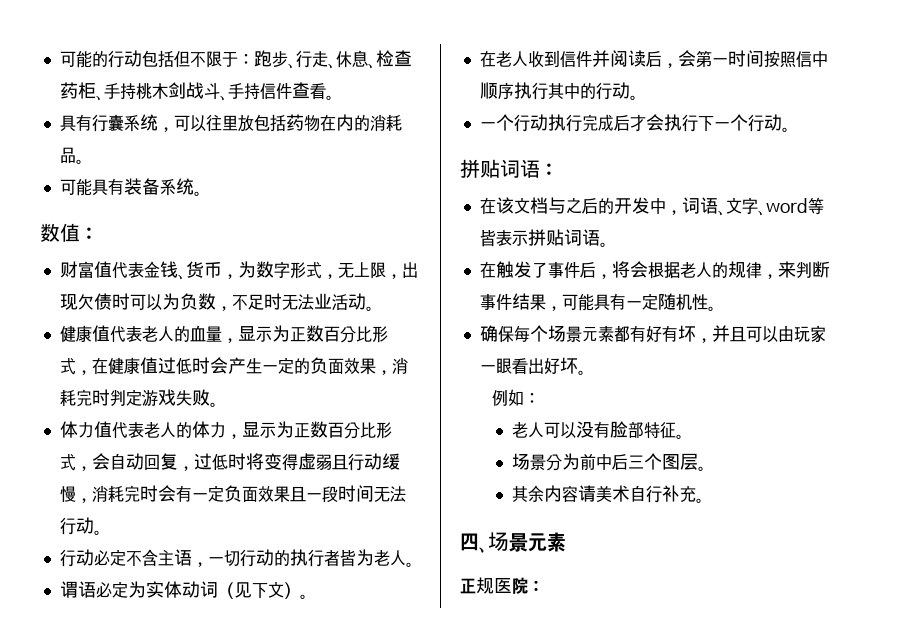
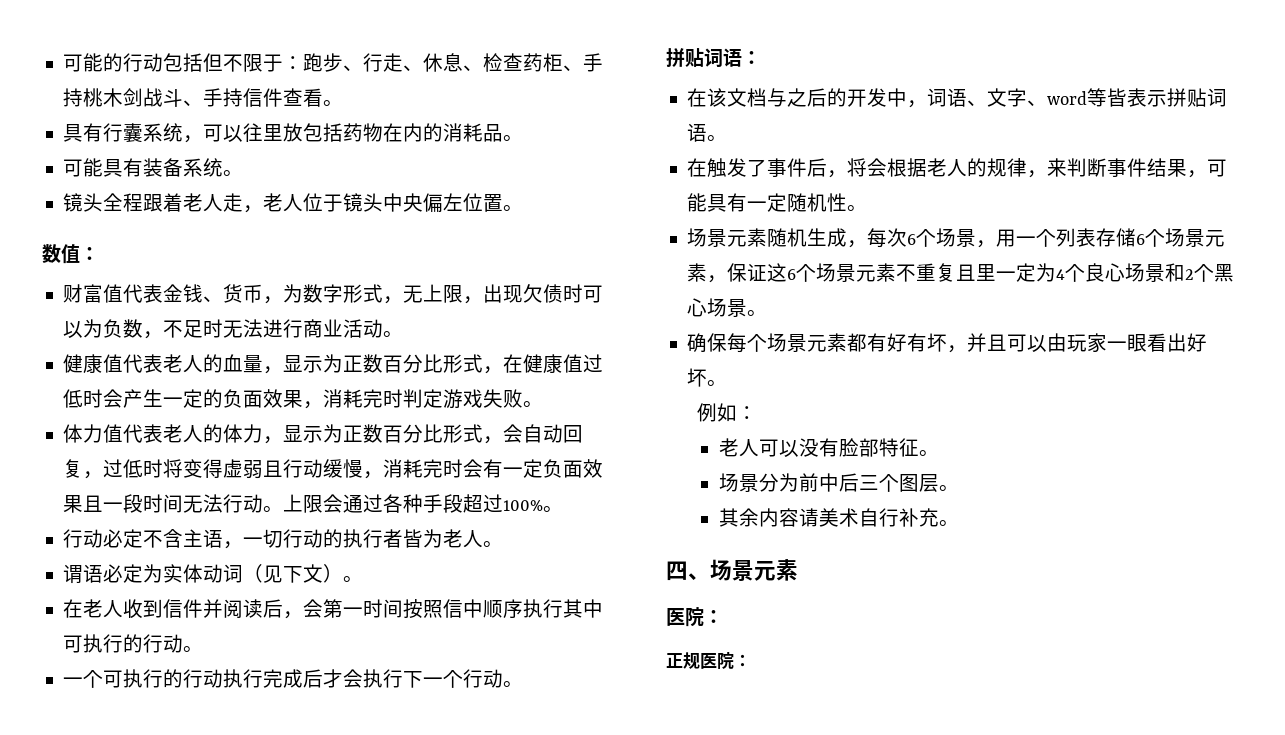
+ 镜头全程跟着老人走，老人位于镜头中央偏左位置。
- 财富值代表金钱、货币，为数字形式，无上限，出现欠债时可以为负数，不足时无法业活动。
+ 财富值代表金钱、货币，为数字形式，无上限，出现欠债时可以为负数，不足时无法进行商业活动。
+ 上限会通过各种手段超过100%。
- 在老人收到信件并阅读后，会第一时间按照信中顺序执行其中的行动。
+ 在老人收到信件并阅读后，会第一时间按照信中顺序执行其中可执行的行动。
- 一个行动执行完成后才会执行下一个行动。
+ 一个可执行的行动执行完成后才会执行下一个行动。
+ 场景元素随机生成，每次6个场景，用一个列表存储6个场景元素，保证这6个场景元素不重复且里一定为4个良心场景和2个黑心场景。
  四、场景元素
+ 医院：

